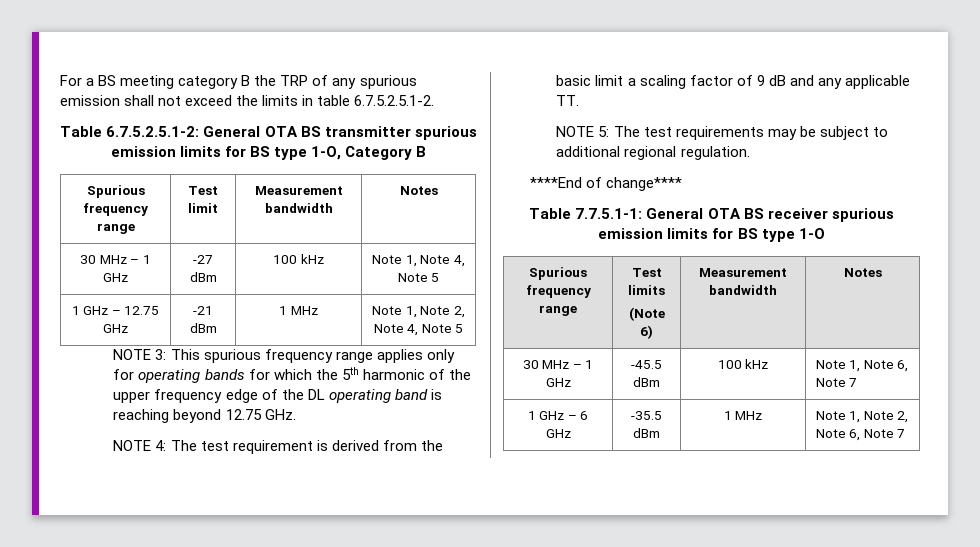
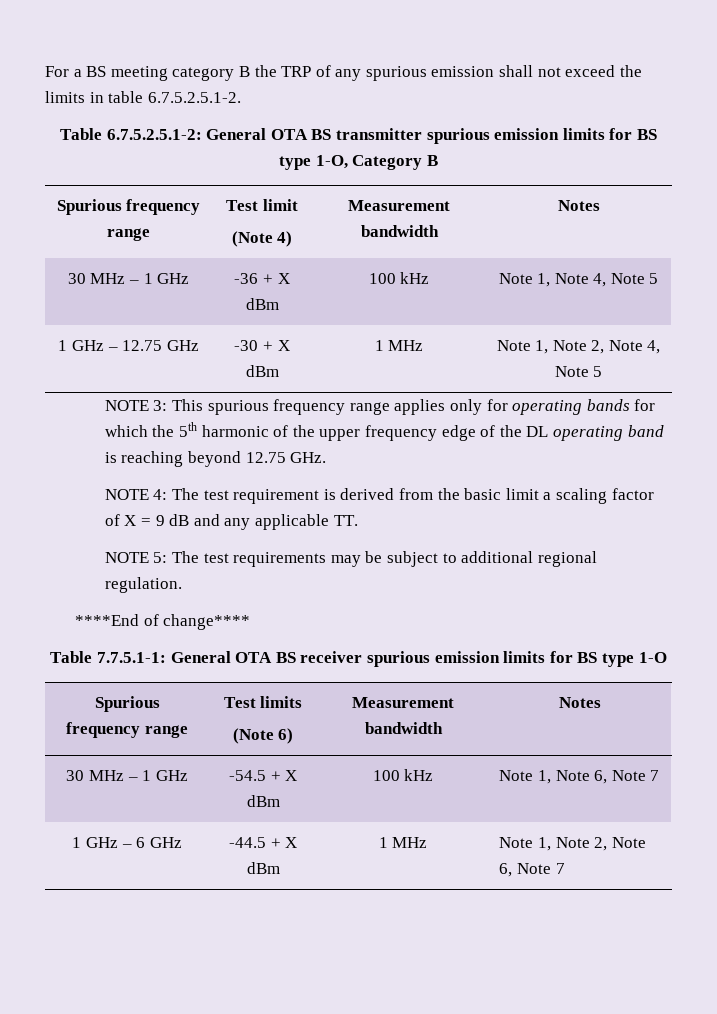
- Spurious frequency range | Test limit | Measurement bandwidth | Notes
- 30 MHz – 1 GHz | -27 dBm | 100 kHz | Note 1, Note 4, Note 5
+ Spurious frequency range | Test limit
+ (Note 4) | Measurement bandwidth | Notes
+ 30 MHz – 1 GHz | -36 + X dBm | 100 kHz | Note 1, Note 4, Note 5
- 1 GHz – 12.75 GHz | -21 dBm | 1 MHz | Note 1, Note 2, Note 4, Note 5
+ 1 GHz – 12.75 GHz | -30 + X dBm | 1 MHz | Note 1, Note 2, Note 4, Note 5
- NOTE 4: The test requirement is derived from the basic limit a scaling factor of 9 dB and any applicable TT.
+ NOTE 4: The test requirement is derived from the basic limit a scaling factor of X = 9 dB and any applicable TT.
- 30 MHz – 1 GHz | -45.5 dBm | 100 kHz | Note 1, Note 6, Note 7
+ 30 MHz – 1 GHz | -54.5 + X dBm | 100 kHz | Note 1, Note 6, Note 7
- 1 GHz – 6 GHz | -35.5 dBm | 1 MHz | Note 1, Note 2, Note 6, Note 7
+ 1 GHz – 6 GHz | -44.5 + X dBm | 1 MHz | Note 1, Note 2, Note 6, Note 7

